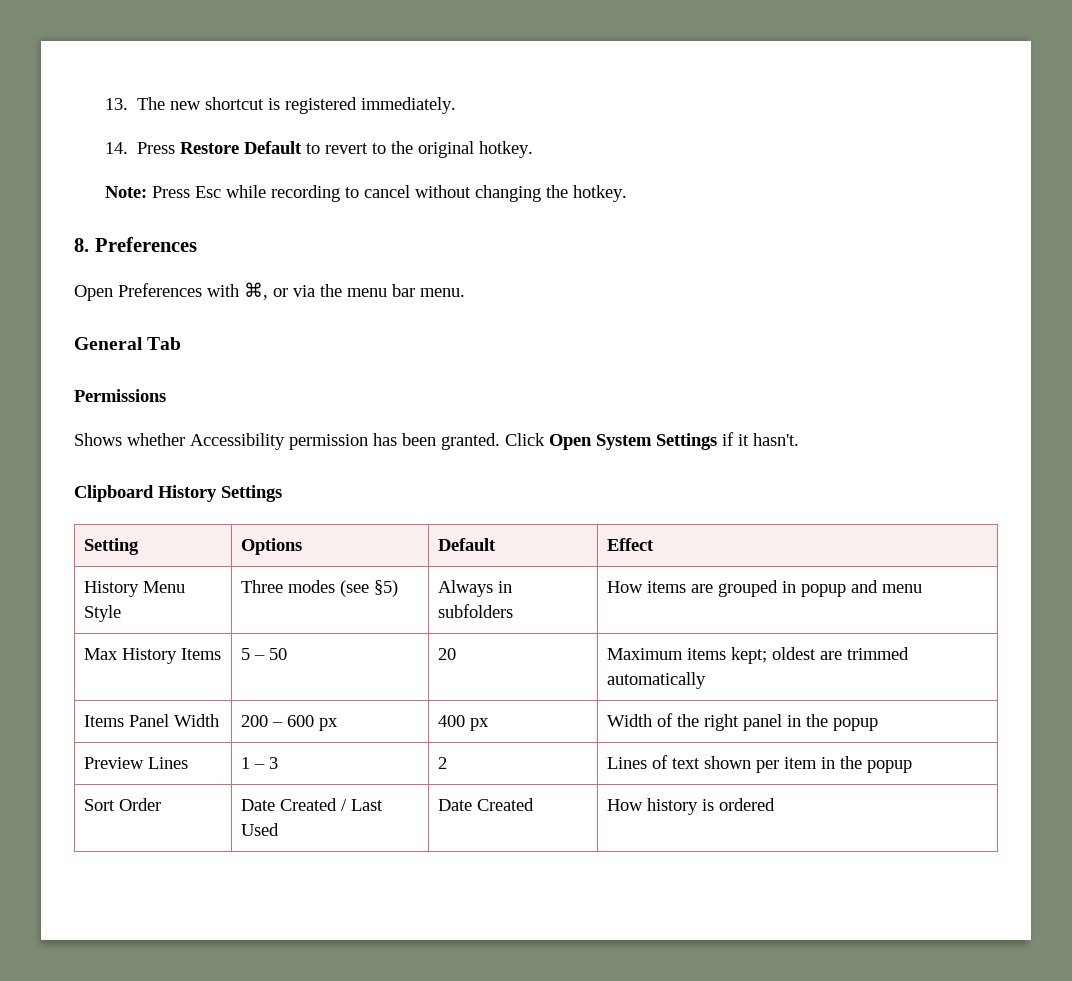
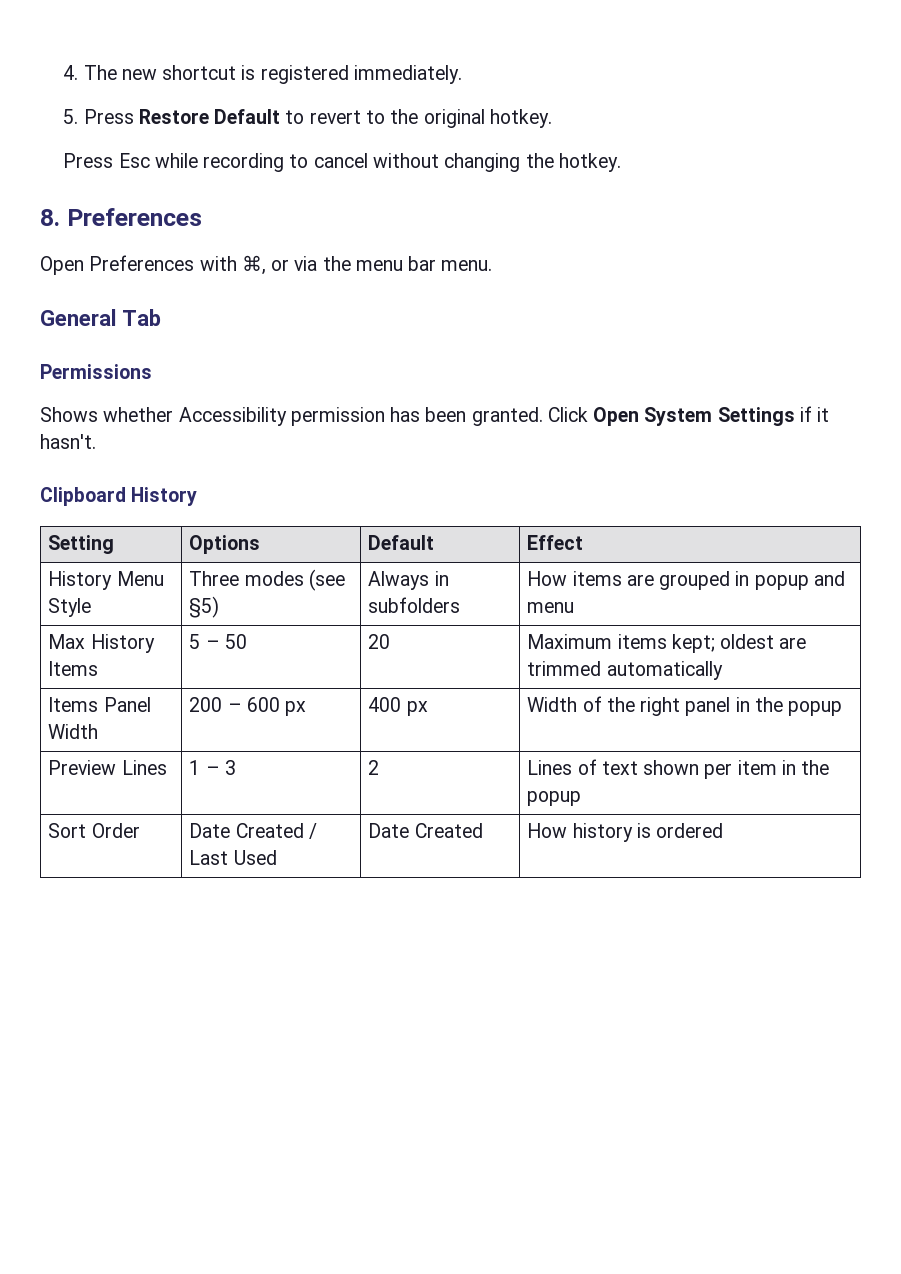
- 13. The new shortcut is registered immediately.
+ 4. The new shortcut is registered immediately.
- 14. Press Restore Default to revert to the original hotkey.
+ 5. Press Restore Default to revert to the original hotkey.
- Note: Press Esc while recording to cancel without changing the hotkey.
+ Press Esc while recording to cancel without changing the hotkey.
- Clipboard History Settings
+ Clipboard History

